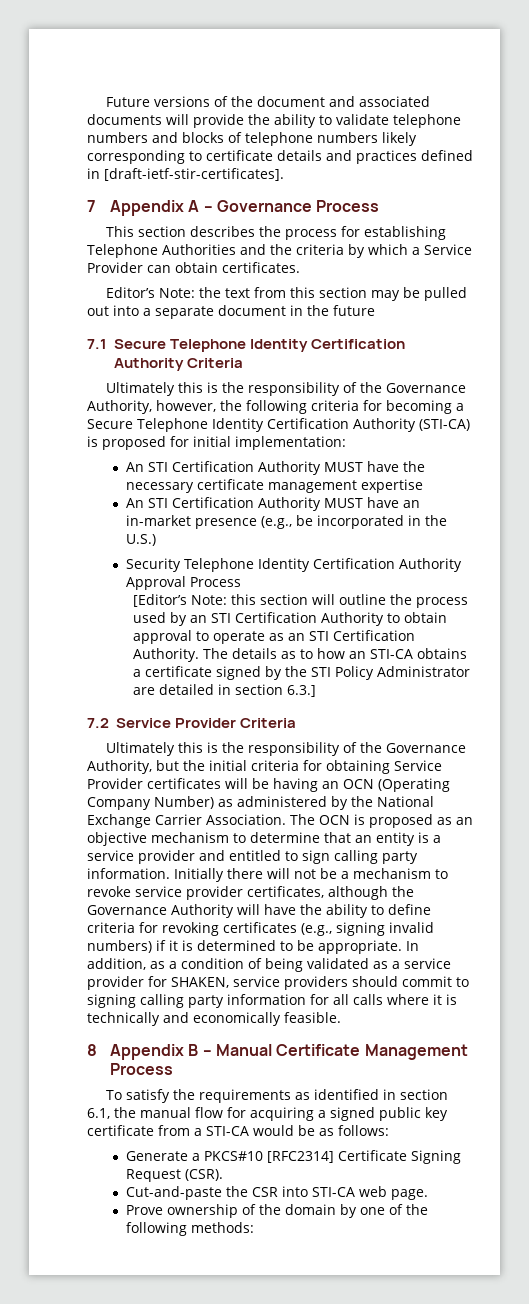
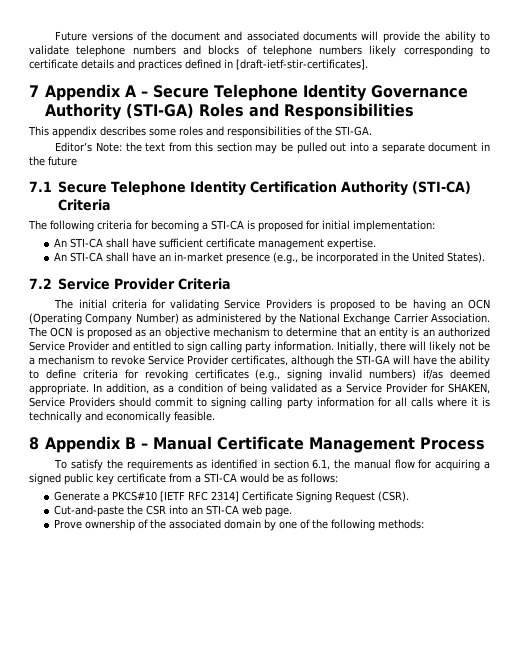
- 7 Appendix A – Governance Process
- This section describes the process for establishing Telephone Authorities and the criteria by which a Service Provider can obtain certificates.
+ 7 Appendix A – Secure Telephone Identity Governance Authority (STI-GA) Roles and Responsibilities
+ This appendix describes some roles and responsibilities of the STI-GA.
- 7.1 Secure Telephone Identity Certification Authority Criteria
- Ultimately this is the responsibility of the Governance Authority, however, the following criteria for becoming a Secure Telephone Identity Certification Authority (STI-CA) is proposed for initial implementation:
+ 7.1 Secure Telephone Identity Certification Authority (STI-CA) Criteria
+ The following criteria for becoming a STI-CA is proposed for initial implementation:
- An STI Certification Authority MUST have the necessary certificate management expertise
- An STI Certification Authority MUST have an in-market presence (e.g., be incorporated in the U.S.)
- Security Telephone Identity Certification Authority Approval Process
- [Editor’s Note: this section will outline the process used by an STI Certification Authority to obtain approval to operate as an STI Certification Authority. The details as to how an STI-CA obtains a certificate signed by the STI Policy Administrator are detailed in section 6.3.]
+ An STI-CA shall have sufficient certificate management expertise.
+ An STI-CA shall have an in-market presence (e.g., be incorporated in the United States).
  7.2 Service Provider Criteria
- Ultimately this is the responsibility of the Governance Authority, but the initial criteria for obtaining Service Provider certificates will be having an OCN (Operating Company Number) as administered by the National Exchange Carrier Association.
+ The initial criteria for validating Service Providers is proposed to be having an OCN (Operating Company Number) as administered by the National Exchange Carrier Association.
- The OCN is proposed as an objective mechanism to determine that an entity is a service provider and entitled to sign calling party information.
+ The OCN is proposed as an objective mechanism to determine that an entity is an authorized Service Provider and entitled to sign calling party information.
- Initially there will not be a mechanism to revoke service provider certificates, although the Governance Authority will have the ability to define criteria for revoking certificates (e.g., signing invalid numbers) if it is determined to be appropriate.
+ Initially, there will likely not be a mechanism to revoke Service Provider certificates, although the STI-GA will have the ability to define criteria for revoking certificates (e.g., signing invalid numbers) if/as deemed appropriate.
- In addition, as a condition of being validated as a service provider for SHAKEN, service providers should commit to signing calling party information for all calls where it is technically and economically feasible.
+ In addition, as a condition of being validated as a Service Provider for SHAKEN, Service Providers should commit to signing calling party information for all calls where it is technically and economically feasible.
- Generate a PKCS#10 [RFC2314] Certificate Signing Request (CSR).
+ Generate a PKCS#10 [IETF RFC 2314] Certificate Signing Request (CSR).
- Cut-and-paste the CSR into STI-CA web page.
+ Cut-and-paste the CSR into an STI-CA web page.
- Prove ownership of the domain by one of the following methods:
+ Prove ownership of the associated domain by one of the following methods:

